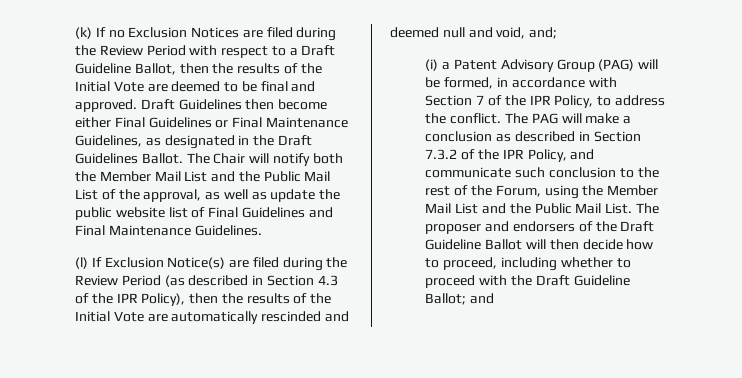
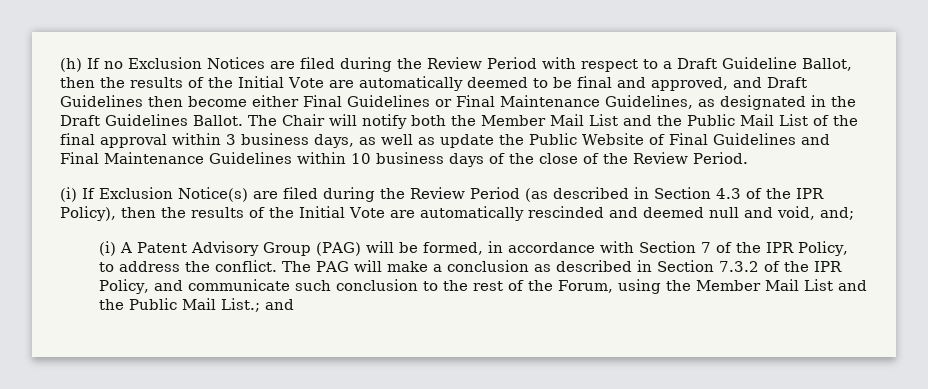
- (k) If no Exclusion Notices are filed during the Review Period with respect to a Draft Guideline Ballot, then the results of the Initial Vote are deemed to be final and approved. Draft Guidelines then become either Final Guidelines or Final Maintenance Guidelines, as designated in the Draft Guidelines Ballot.
+ (h) If no Exclusion Notices are filed during the Review Period with respect to a Draft Guideline Ballot, then the results of the Initial Vote are automatically deemed to be final and approved, and Draft Guidelines then become either Final Guidelines or Final Maintenance Guidelines, as designated in the Draft Guidelines Ballot.
- The Chair will notify both the Member Mail List and the Public Mail List of the approval, as well as update the public website list of Final Guidelines and Final Maintenance Guidelines.
- (l) If Exclusion Notice(s) are filed during the Review Period (as described in Section 4.3 of the IPR Policy), then the results of the Initial Vote are automatically rescinded and deemed null and void, and;
+ The Chair will notify both the Member Mail List and the Public Mail List of the final approval within 3 business days, as well as update the Public Website of Final Guidelines and Final Maintenance Guidelines within 10 business days of the close of the Review Period.
+ (i) If Exclusion Notice(s) are filed during the Review Period (as described in Section 4.3 of the IPR Policy), then the results of the Initial Vote are automatically rescinded and deemed null and void, and;
- (i) a Patent Advisory Group (PAG) will be formed, in accordance with Section 7 of the IPR Policy, to address the conflict.
+ (i) A Patent Advisory Group (PAG) will be formed, in accordance with Section 7 of the IPR Policy, to address the conflict.
- The PAG will make a conclusion as described in Section 7.3.2 of the IPR Policy, and communicate such conclusion to the rest of the Forum, using the Member Mail List and the Public Mail List. The proposer and endorsers of the Draft Guideline Ballot will then decide how to proceed, including whether to proceed with the Draft Guideline Ballot; and
+ The PAG will make a conclusion as described in Section 7.3.2 of the IPR Policy, and communicate such conclusion to the rest of the Forum, using the Member Mail List and the Public Mail List.; and

